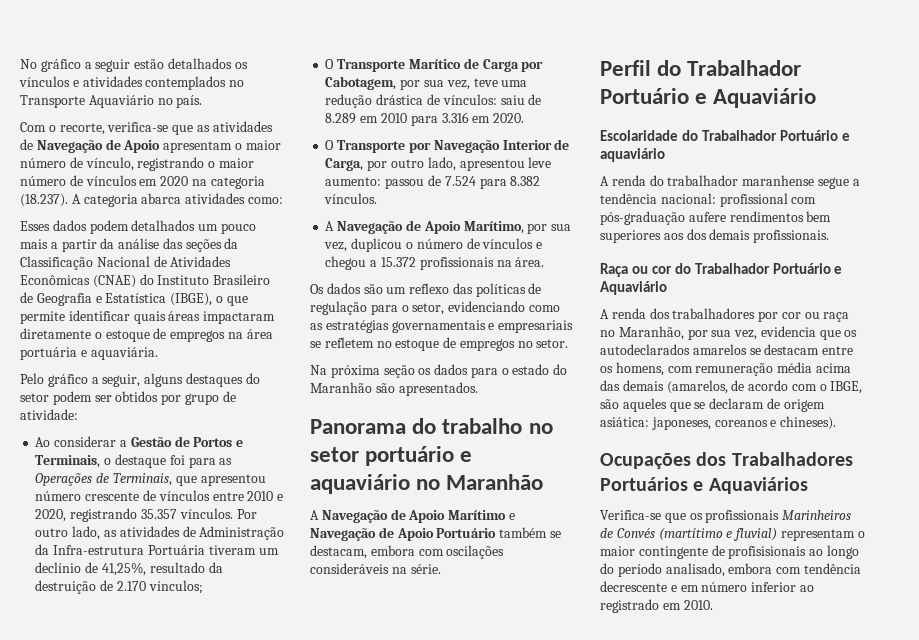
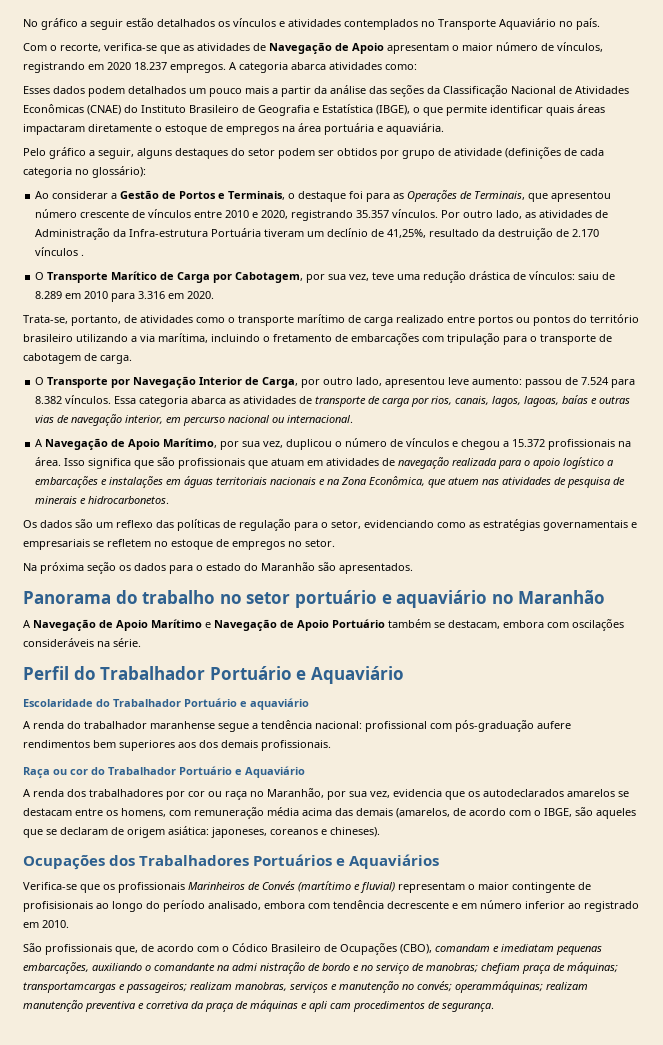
- Com o recorte, verifica-se que as atividades de Navegação de Apoio apresentam o maior número de vínculo, registrando o maior número de vínculos em 2020 na categoria (18.237). A categoria abarca atividades como:
+ Com o recorte, verifica-se que as atividades de Navegação de Apoio apresentam o maior número de vínculos, registrando em 2020 18.237 empregos. A categoria abarca atividades como:
- Pelo gráfico a seguir, alguns destaques do setor podem ser obtidos por grupo de atividade:
+ Pelo gráfico a seguir, alguns destaques do setor podem ser obtidos por grupo de atividade (definições de cada categoria no glossário):
- Por outro lado, as atividades de Administração da Infra-estrutura Portuária tiveram um declínio de 41,25%, resultado da destruição de 2.170 vínculos;
+ Por outro lado, as atividades de Administração da Infra-estrutura Portuária tiveram um declínio de 41,25%, resultado da destruição de 2.170 vínculos .
+ Trata-se, portanto, de atividades como o transporte marítimo de carga realizado entre portos ou pontos do território brasileiro utilizando a via marítima, incluindo o fretamento de embarcações com tripulação para o transporte de cabotagem de carga.
+ Essa categoria abarca as atividades de transporte de carga por rios, canais, lagos, lagoas, baías e outras vias de navegação interior, em percurso nacional ou internacional.
+ Isso significa que são profissionais que atuam em atividades de navegação realizada para o apoio logístico a embarcações e instalações em águas territoriais nacionais e na Zona Econômica, que atuem nas atividades de pesquisa de minerais e hidrocarbonetos.
+ São profissionais que, de acordo com o Códico Brasileiro de Ocupações (CBO), comandam e imediatam pequenas embarcações, auxiliando o comandante na admi nistração de bordo e no serviço de manobras; chefiam praça de máquinas; transportamcargas e passageiros; realizam manobras, serviços e manutenção no convés; operammáquinas; realizam manutenção preventiva e corretiva da praça de máquinas e apli cam procedimentos de segurança.

